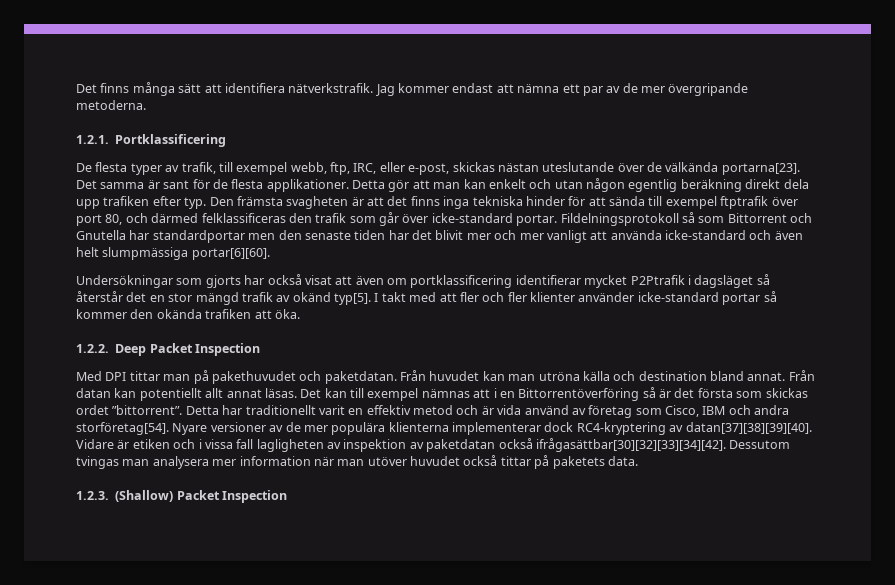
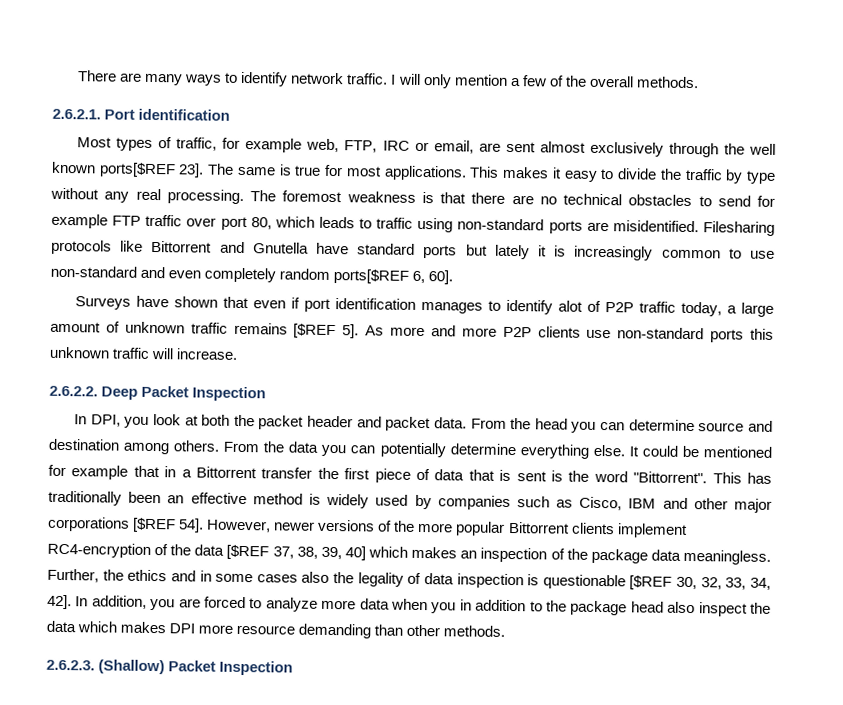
- Det finns många sätt att identifiera nätverkstrafik. Jag kommer endast att nämna ett par av de mer övergripande metoderna.
- 1.2.1. Portklassificering
- De flesta typer av trafik, till exempel webb, ftp, IRC, eller e-post, skickas nästan uteslutande över de välkända portarna[23]. Det samma är sant för de flesta applikationer. Detta gör att man kan enkelt och utan någon egentlig beräkning direkt dela upp trafiken efter typ. Den främsta svagheten är att det finns inga tekniska hinder för att sända till exempel ftptrafik över port 80, och därmed felklassificeras den trafik som går över icke-standard portar. Fildelningsprotokoll så som Bittorrent och Gnutella har standardportar men den senaste tiden har det blivit mer och mer vanligt att använda icke-standard och även helt slumpmässiga portar[6][60].
- Undersökningar som gjorts har också visat att även om portklassificering identifierar mycket P2Ptrafik i dagsläget så återstår det en stor mängd trafik av okänd typ[5]. I takt med att fler och fler klienter använder icke-standard portar så kommer den okända trafiken att öka.
- 1.2.2. Deep Packet Inspection
- Med DPI tittar man på pakethuvudet och paketdatan. Från huvudet kan man utröna källa och destination bland annat. Från datan kan potentiellt allt annat läsas. Det kan till exempel nämnas att i en Bittorrentöverföring så är det första som skickas ordet ”bittorrent”. Detta har traditionellt varit en effektiv metod och är vida använd av företag som Cisco, IBM och andra storföretag[54]. Nyare versioner av de mer populära klienterna implementerar dock RC4-kryptering av datan[37][38][39][40]. Vidare är etiken och i vissa fall lagligheten av inspektion av paketdatan också ifrågasättbar[30][32][33][34][42]. Dessutom tvingas man analysera mer information när man utöver huvudet också tittar på paketets data.
- 1.2.3. (Shallow) Packet Inspection
+ There are many ways to identify network traffic. I will only mention a few of the overall methods.
+ 2.6.2.1. Port identification
+ Most types of traffic, for example web, FTP, IRC or email, are sent almost exclusively through the well known ports[$REF 23]. The same is true for most applications. This makes it easy to divide the traffic by type without any real processing. The foremost weakness is that there are no technical obstacles to send for example FTP traffic over port 80, which leads to traffic using non-standard ports are misidentified. Filesharing protocols like Bittorrent and Gnutella have standard ports but lately it is increasingly common to use non-standard and even completely random ports[$REF 6, 60].
+ Surveys have shown that even if port identification manages to identify alot of P2P traffic today, a large amount of unknown traffic remains [$REF 5]. As more and more P2P clients use non-standard ports this unknown traffic will increase.
+ 2.6.2.2. Deep Packet Inspection
+ In DPI, you look at both the packet header and packet data. From the head you can determine source and destination among others. From the data you can potentially determine everything else. It could be mentioned for example that in a Bittorrent transfer the first piece of data that is sent is the word "Bittorrent". This has traditionally been an effective method is widely used by companies such as Cisco, IBM and other major corporations [$REF 54]. However, newer versions of the more popular Bittorrent clients implement RC4-encryption of the data [$REF 37, 38, 39, 40] which makes an inspection of the package data meaningless. Further, the ethics and in some cases also the legality of data inspection is questionable [$REF 30, 32, 33, 34, 42]. In addition, you are forced to analyze more data when you in addition to the package head also inspect the data which makes DPI more resource demanding than other methods.
+ 2.6.2.3. (Shallow) Packet Inspection

